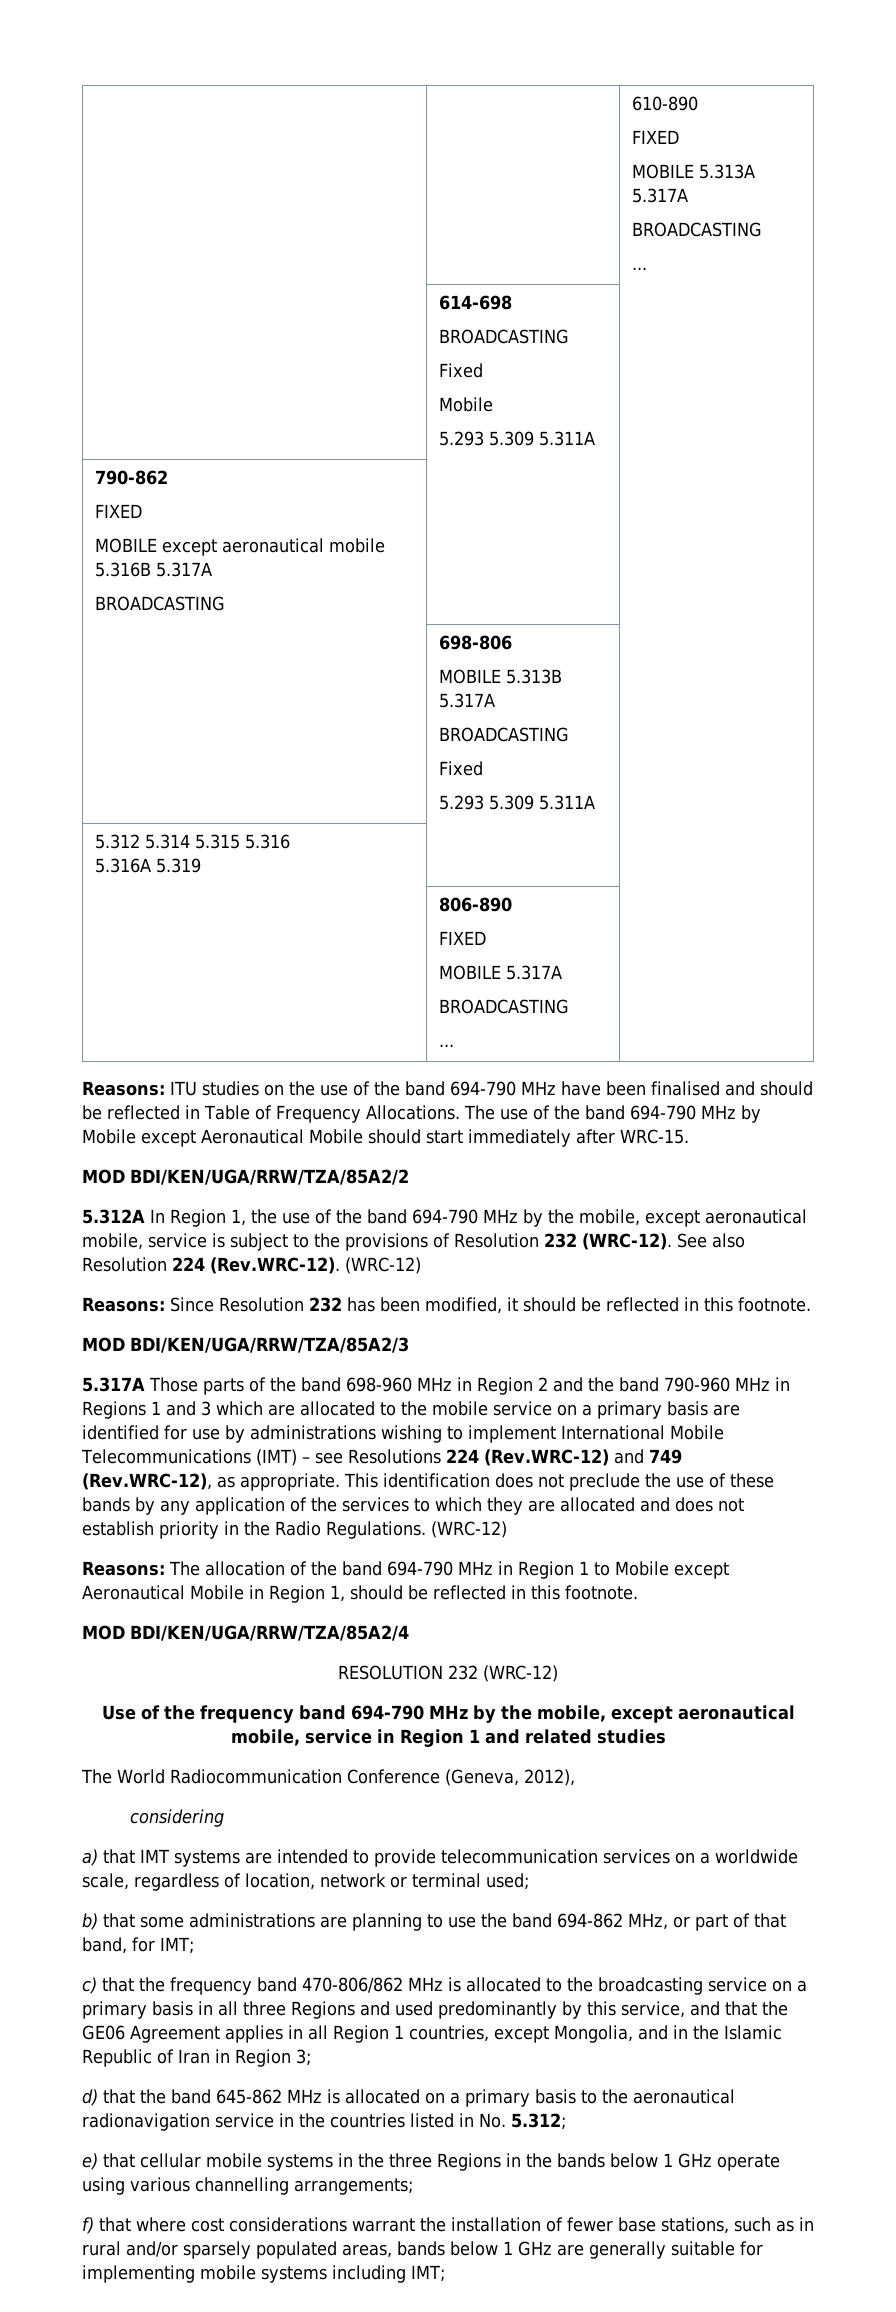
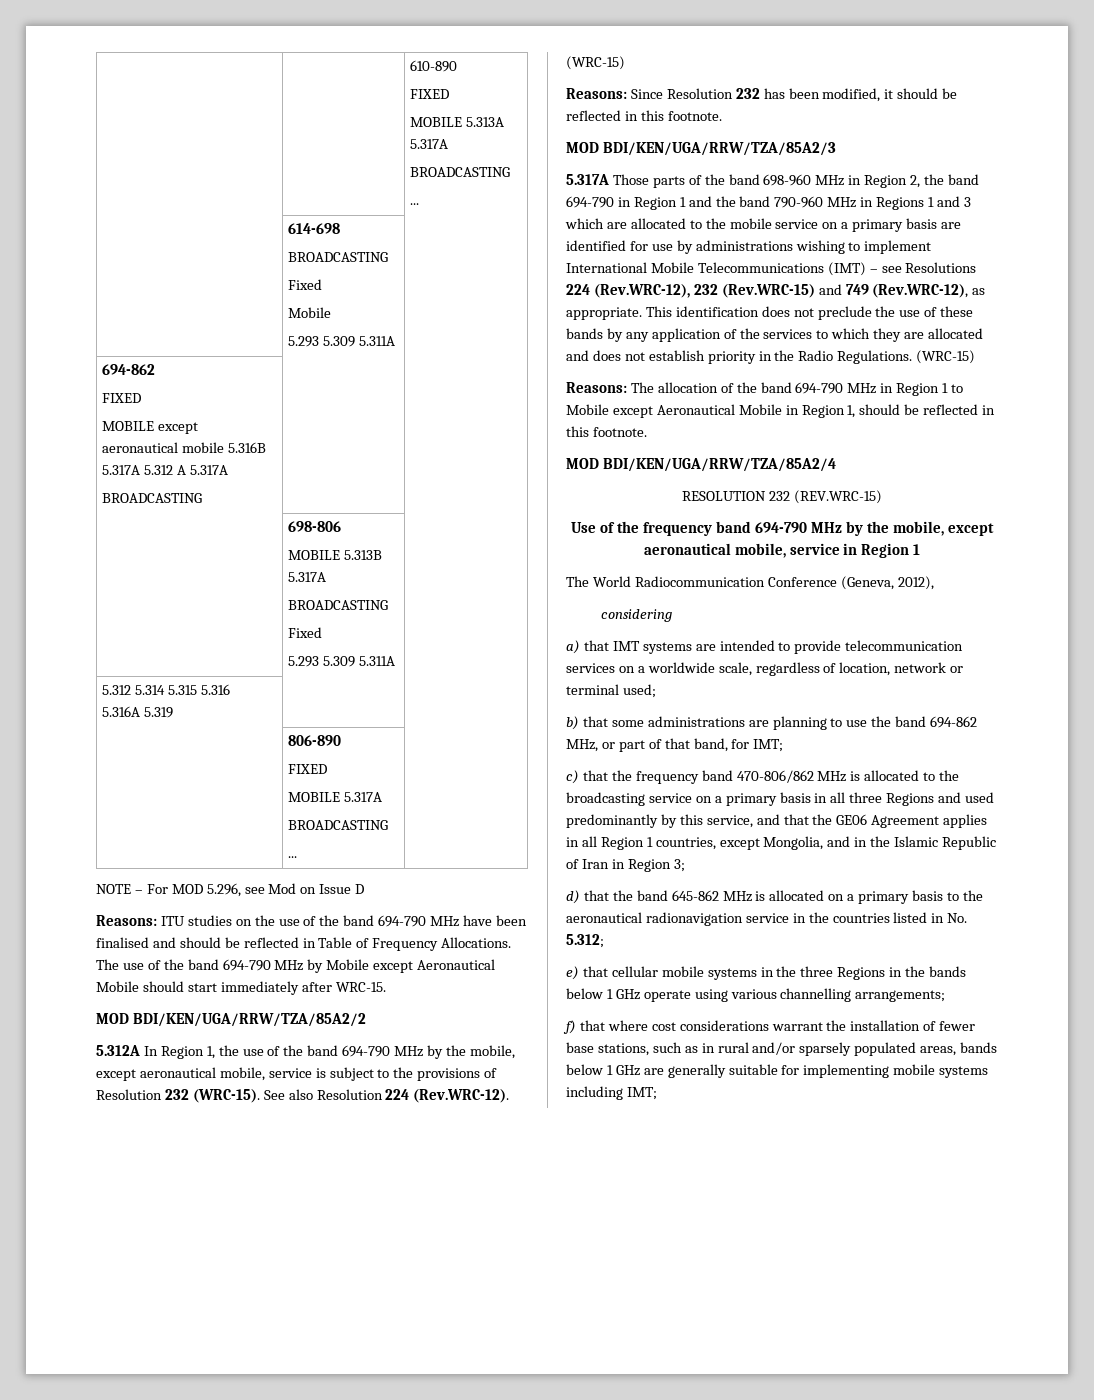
  | 614-698
  BROADCASTING
  Fixed
  Mobile
  5.293 5.309 5.311A |
- 790-862
+ 694-862
  FIXED
- MOBILE except aeronautical mobile 5.316B 5.317A
+ MOBILE except aeronautical mobile 5.316B 5.317A 5.312 A 5.317A
+ NOTE – For MOD 5.296, see Mod on Issue D
- 5.312A In Region 1, the use of the band 694-790 MHz by the mobile, except aeronautical mobile, service is subject to the provisions of Resolution 232 (WRC-12).
+ 5.312A In Region 1, the use of the band 694-790 MHz by the mobile, except aeronautical mobile, service is subject to the provisions of Resolution 232 (WRC-15).
- See also Resolution 224 (Rev.WRC-12). (WRC-12)
+ See also Resolution 224 (Rev.WRC-12). (WRC-15)
- 5.317A Those parts of the band 698-960 MHz in Region 2 and the band 790-960 MHz in Regions 1 and 3 which are allocated to the mobile service on a primary basis are identified for use by administrations wishing to implement International Mobile Telecommunications (IMT) – see Resolutions 224 (Rev.WRC-12) and 749 (Rev.WRC-12), as appropriate.
+ 5.317A Those parts of the band 698-960 MHz in Region 2, the band 694-790 in Region 1 and the band 790-960 MHz in Regions 1 and 3 which are allocated to the mobile service on a primary basis are identified for use by administrations wishing to implement International Mobile Telecommunications (IMT) – see Resolutions 224 (Rev.WRC-12), 232 (Rev.WRC-15) and 749 (Rev.WRC-12), as appropriate.
- This identification does not preclude the use of these bands by any application of the services to which they are allocated and does not establish priority in the Radio Regulations. (WRC-12)
+ This identification does not preclude the use of these bands by any application of the services to which they are allocated and does not establish priority in the Radio Regulations. (WRC-15)
- RESOLUTION 232 (WRC-12)
+ RESOLUTION 232 (REV.WRC-15)
- Use of the frequency band 694-790 MHz by the mobile, except aeronautical mobile, service in Region 1 and related studies
+ Use of the frequency band 694-790 MHz by the mobile, except aeronautical mobile, service in Region 1

